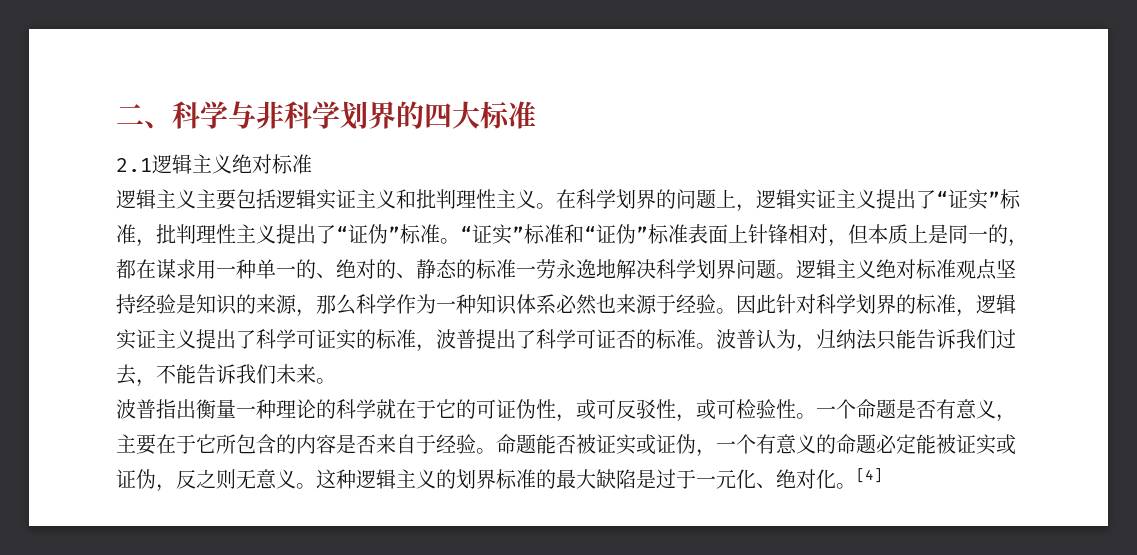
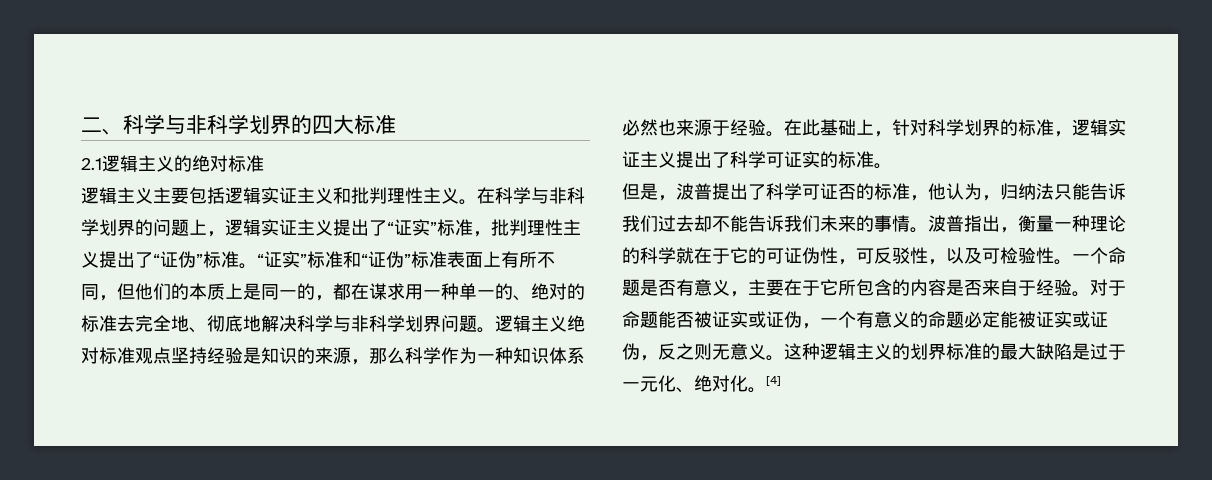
- 2.1逻辑主义绝对标准
+ 2.1逻辑主义的绝对标准
- 在科学划界的问题上，逻辑实证主义提出了“证实”标准，批判理性主义提出了“证伪”标准。
+ 在科学与非科学划界的问题上，逻辑实证主义提出了“证实”标准，批判理性主义提出了“证伪”标准。
- “证实”标准和“证伪”标准表面上针锋相对，但本质上是同一的，都在谋求用一种单一的、绝对的、静态的标准一劳永逸地解决科学划界问题。
+ “证实”标准和“证伪”标准表面上有所不同，但他们的本质上是同一的，都在谋求用一种单一的、绝对的标准去完全地、彻底地解决科学与非科学划界问题。
- 因此针对科学划界的标准，逻辑实证主义提出了科学可证实的标准，波普提出了科学可证否的标准。波普认为，归纳法只能告诉我们过去，不能告诉我们未来。
- 波普指出衡量一种理论的科学就在于它的可证伪性，或可反驳性，或可检验性。
+ 在此基础上，针对科学划界的标准，逻辑实证主义提出了科学可证实的标准。
+ 但是，波普提出了科学可证否的标准，他认为，归纳法只能告诉我们过去却不能告诉我们未来的事情。波普指出，衡量一种理论的科学就在于它的可证伪性，可反驳性，以及可检验性。
- 命题能否被证实或证伪，一个有意义的命题必定能被证实或证伪，反之则无意义。
+ 对于命题能否被证实或证伪，一个有意义的命题必定能被证实或证伪，反之则无意义。

